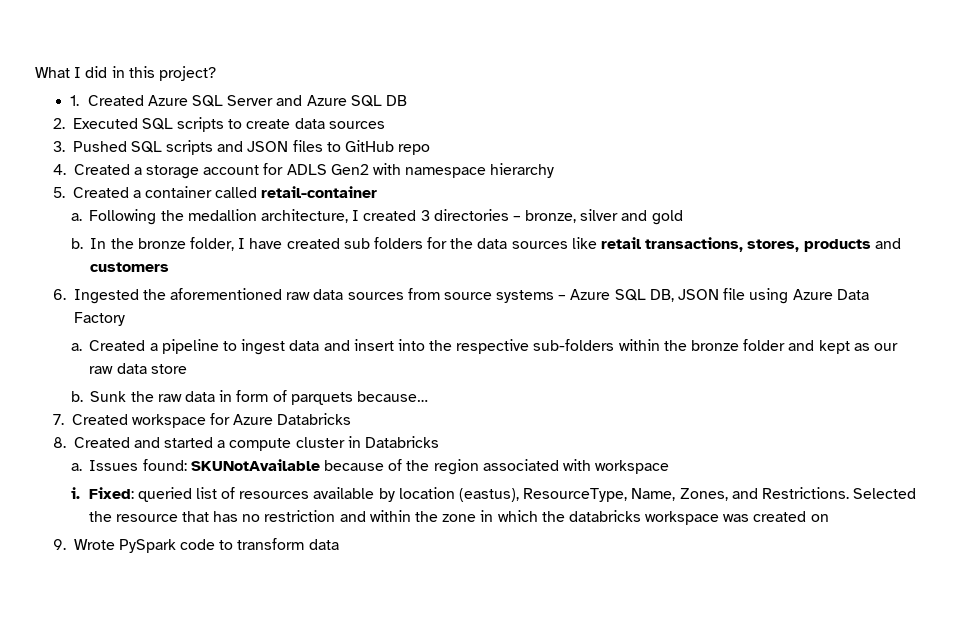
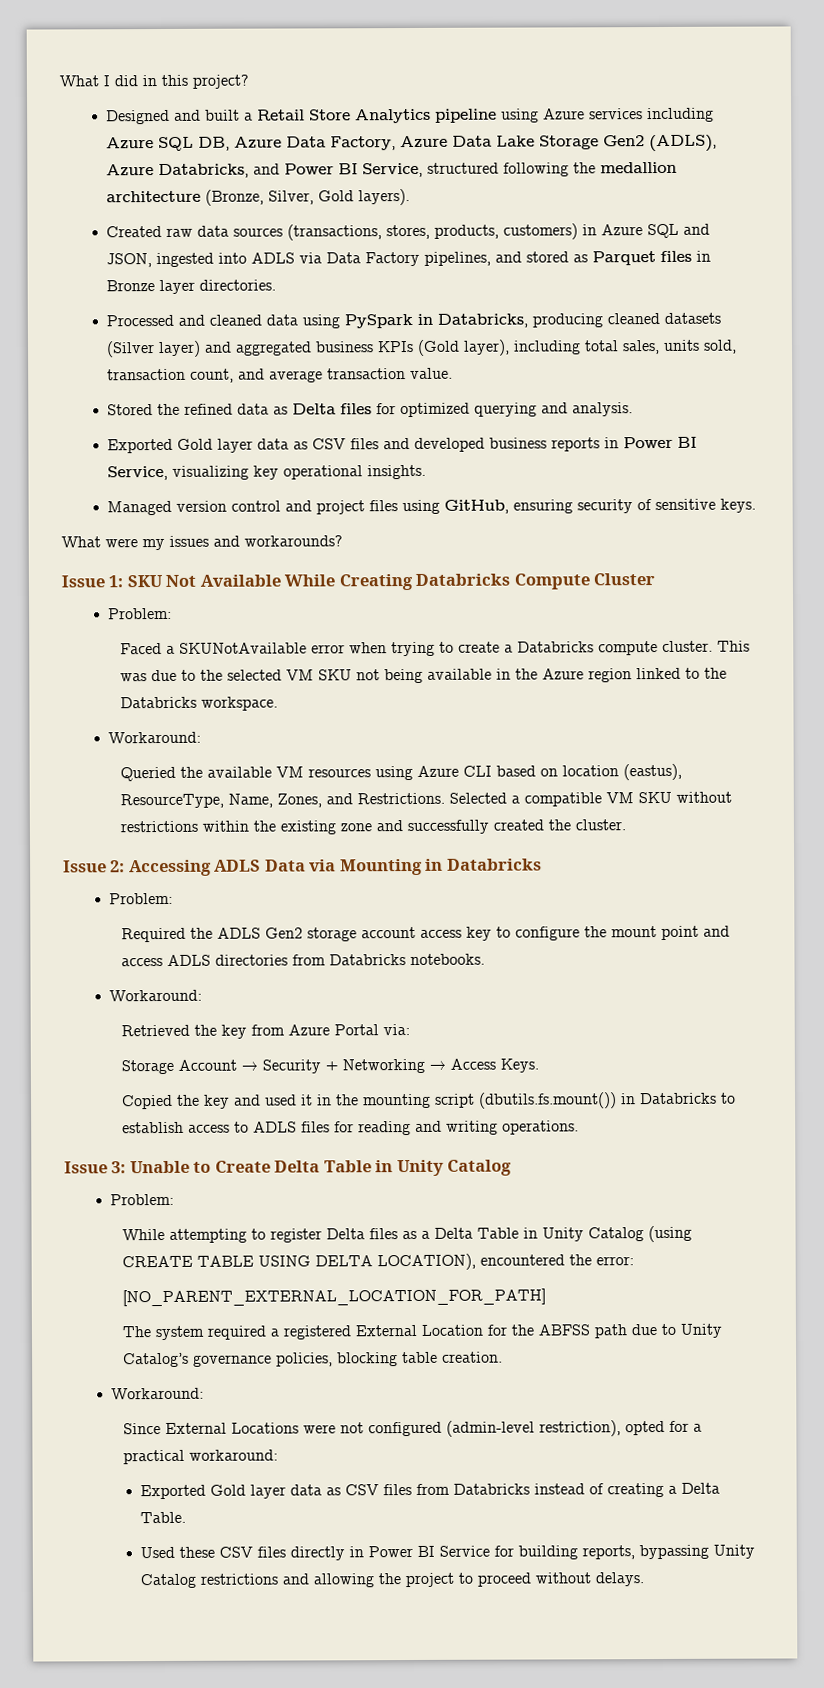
- 1. Created Azure SQL Server and Azure SQL DB
- 2. Executed SQL scripts to create data sources
- 3. Pushed SQL scripts and JSON files to GitHub repo
- 4. Created a storage account for ADLS Gen2 with namespace hierarchy
- 5. Created a container called retail-container
- a. Following the medallion architecture, I created 3 directories – bronze, silver and gold
- b. In the bronze folder, I have created sub folders for the data sources like retail transactions, stores, products and customers
- 6. Ingested the aforementioned raw data sources from source systems – Azure SQL DB, JSON file using Azure Data Factory
- a. Created a pipeline to ingest data and insert into the respective sub-folders within the bronze folder and kept as our raw data store
- b. Sunk the raw data in form of parquets because…
- 7. Created workspace for Azure Databricks
- 8. Created and started a compute cluster in Databricks
- a. Issues found: SKUNotAvailable because of the region associated with workspace
- i. Fixed: queried list of resources available by location (eastus), ResourceType, Name, Zones, and Restrictions.
+ Designed and built a Retail Store Analytics pipeline using Azure services including Azure SQL DB, Azure Data Factory, Azure Data Lake Storage Gen2 (ADLS), Azure Databricks, and Power BI Service, structured following the medallion architecture (Bronze, Silver, Gold layers).
+ Created raw data sources (transactions, stores, products, customers) in Azure SQL and JSON, ingested into ADLS via Data Factory pipelines, and stored as Parquet files in Bronze layer directories.
+ Processed and cleaned data using PySpark in Databricks, producing cleaned datasets (Silver layer) and aggregated business KPIs (Gold layer), including total sales, units sold, transaction count, and average transaction value.
+ Stored the refined data as Delta files for optimized querying and analysis.
+ Exported Gold layer data as CSV files and developed business reports in Power BI Service, visualizing key operational insights.
+ Managed version control and project files using GitHub, ensuring security of sensitive keys.
+ What were my issues and workarounds?
+ Issue 1: SKU Not Available While Creating Databricks Compute Cluster
+ Problem:
+ Faced a SKUNotAvailable error when trying to create a Databricks compute cluster. This was due to the selected VM SKU not being available in the Azure region linked to the Databricks workspace.
+ Workaround:
+ Queried the available VM resources using Azure CLI based on location (eastus), ResourceType, Name, Zones, and Restrictions.
- Selected the resource that has no restriction and within the zone in which the databricks workspace was created on
- 9. Wrote PySpark code to transform data
+ Selected a compatible VM SKU without restrictions within the existing zone and successfully created the cluster.
+ Issue 2: Accessing ADLS Data via Mounting in Databricks
+ Problem:
+ Required the ADLS Gen2 storage account access key to configure the mount point and access ADLS directories from Databricks notebooks.
+ Workaround:
+ Retrieved the key from Azure Portal via:
+ Storage Account → Security + Networking → Access Keys.
+ Copied the key and used it in the mounting script (dbutils.fs.mount()) in Databricks to establish access to ADLS files for reading and writing operations.
+ Issue 3: Unable to Create Delta Table in Unity Catalog
+ Problem:
+ While attempting to register Delta files as a Delta Table in Unity Catalog (using CREATE TABLE USING DELTA LOCATION), encountered the error:
+ [NO_PARENT_EXTERNAL_LOCATION_FOR_PATH]
+ The system required a registered External Location for the ABFSS path due to Unity Catalog’s governance policies, blocking table creation.
+ Workaround:
+ Since External Locations were not configured (admin-level restriction), opted for a practical workaround:
+ Exported Gold layer data as CSV files from Databricks instead of creating a Delta Table.
+ Used these CSV files directly in Power BI Service for building reports, bypassing Unity Catalog restrictions and allowing the project to proceed without delays.

